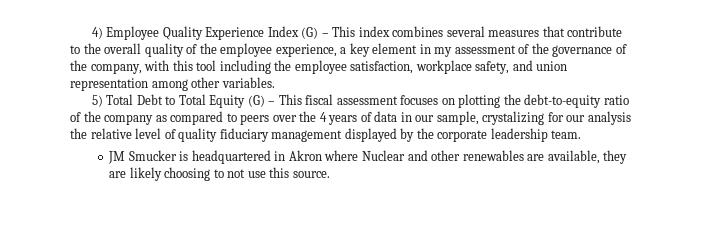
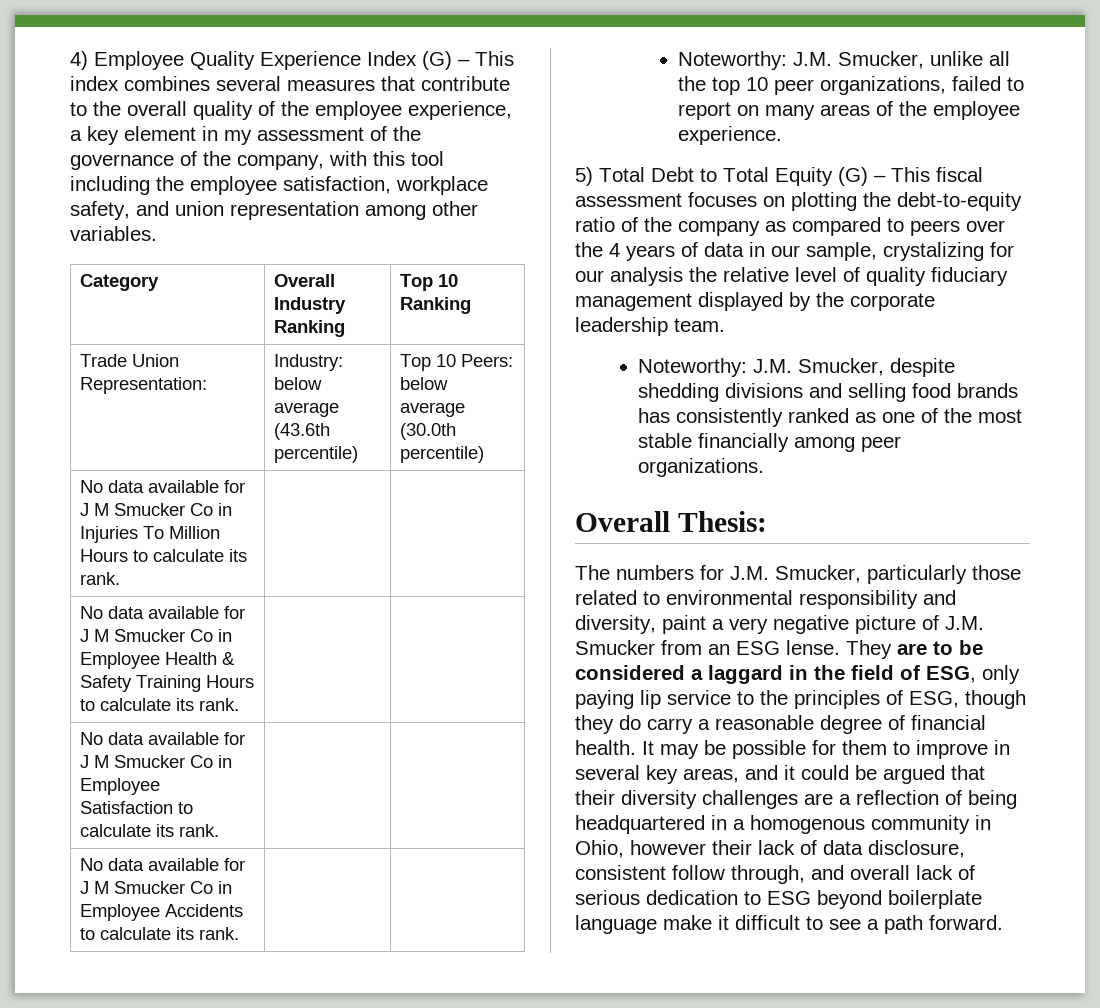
+ Category | Overall Industry Ranking | Top 10 Ranking
+ Trade Union Representation: | Industry: below average (43.6th percentile) | Top 10 Peers: below average (30.0th percentile)
+ No data available for J M Smucker Co in Injuries To Million Hours to calculate its rank. | |
+ No data available for J M Smucker Co in Employee Health & Safety Training Hours to calculate its rank. | |
+ No data available for J M Smucker Co in Employee Satisfaction to calculate its rank. | |
+ No data available for J M Smucker Co in Employee Accidents to calculate its rank. | |
+ Noteworthy: J.M. Smucker, unlike all the top 10 peer organizations, failed to report on many areas of the employee experience.
- JM Smucker is headquartered in Akron where Nuclear and other renewables are available, they are likely choosing to not use this source.
+ Noteworthy: J.M. Smucker, despite shedding divisions and selling food brands has consistently ranked as one of the most stable financially among peer organizations.
+ Overall Thesis:
+ The numbers for J.M. Smucker, particularly those related to environmental responsibility and diversity, paint a very negative picture of J.M. Smucker from an ESG lense. They are to be considered a laggard in the field of ESG, only paying lip service to the principles of ESG, though they do carry a reasonable degree of financial health. It may be possible for them to improve in several key areas, and it could be argued that their diversity challenges are a reflection of being headquartered in a homogenous community in Ohio, however their lack of data disclosure, consistent follow through, and overall lack of serious dedication to ESG beyond boilerplate language make it difficult to see a path forward.

